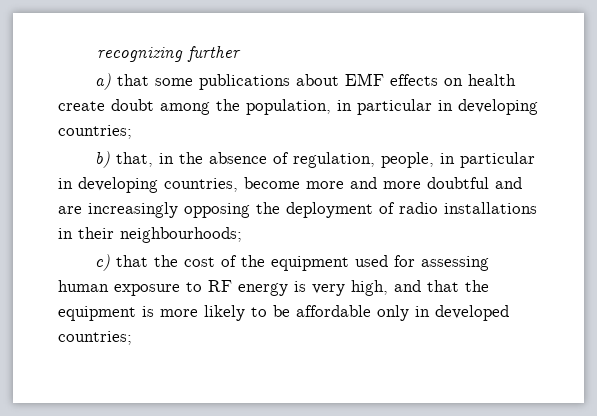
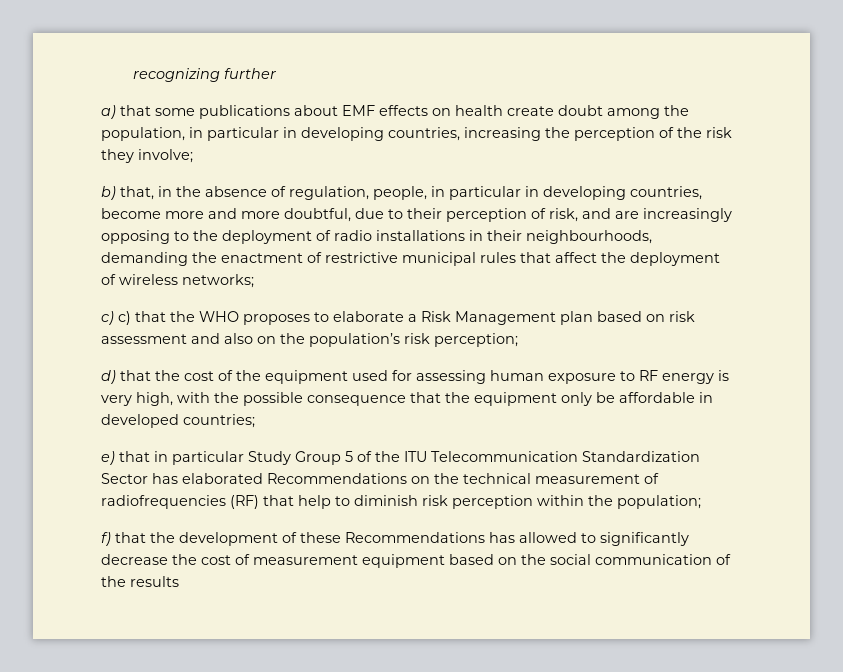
- a) that some publications about EMF effects on health create doubt among the population, in particular in developing countries;
+ a) that some publications about EMF effects on health create doubt among the population, in particular in developing countries, increasing the perception of the risk they involve;
- b) that, in the absence of regulation, people, in particular in developing countries, become more and more doubtful and are increasingly opposing the deployment of radio installations in their neighbourhoods;
- c) that the cost of the equipment used for assessing human exposure to RF energy is very high, and that the equipment is more likely to be affordable only in developed countries;
+ b) that, in the absence of regulation, people, in particular in developing countries, become more and more doubtful, due to their perception of risk, and are increasingly opposing to the deployment of radio installations in their neighbourhoods, demanding the enactment of restrictive municipal rules that affect the deployment of wireless networks;
+ c) c) that the WHO proposes to elaborate a Risk Management plan based on risk assessment and also on the population’s risk perception;
+ d) that the cost of the equipment used for assessing human exposure to RF energy is very high, with the possible consequence that the equipment only be affordable in developed countries;
+ e) that in particular Study Group 5 of the ITU Telecommunication Standardization Sector has elaborated Recommendations on the technical measurement of radiofrequencies (RF) that help to diminish risk perception within the population;
+ f) that the development of these Recommendations has allowed to significantly decrease the cost of measurement equipment based on the social communication of the results

